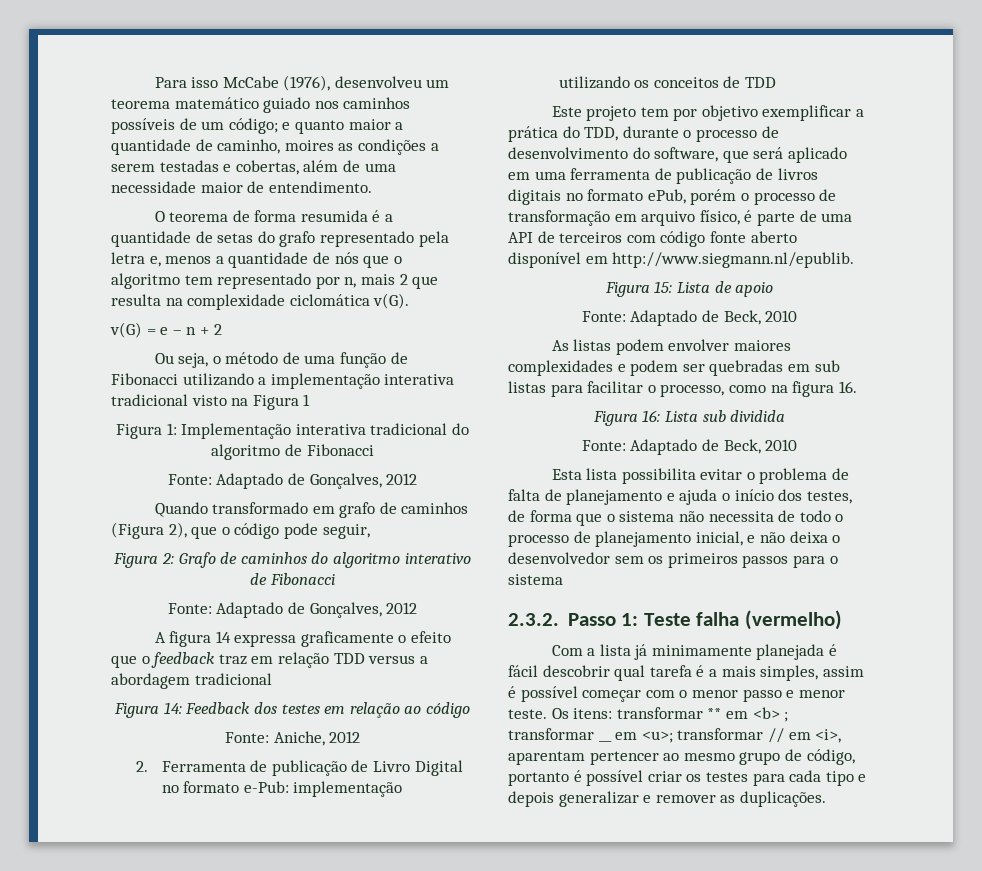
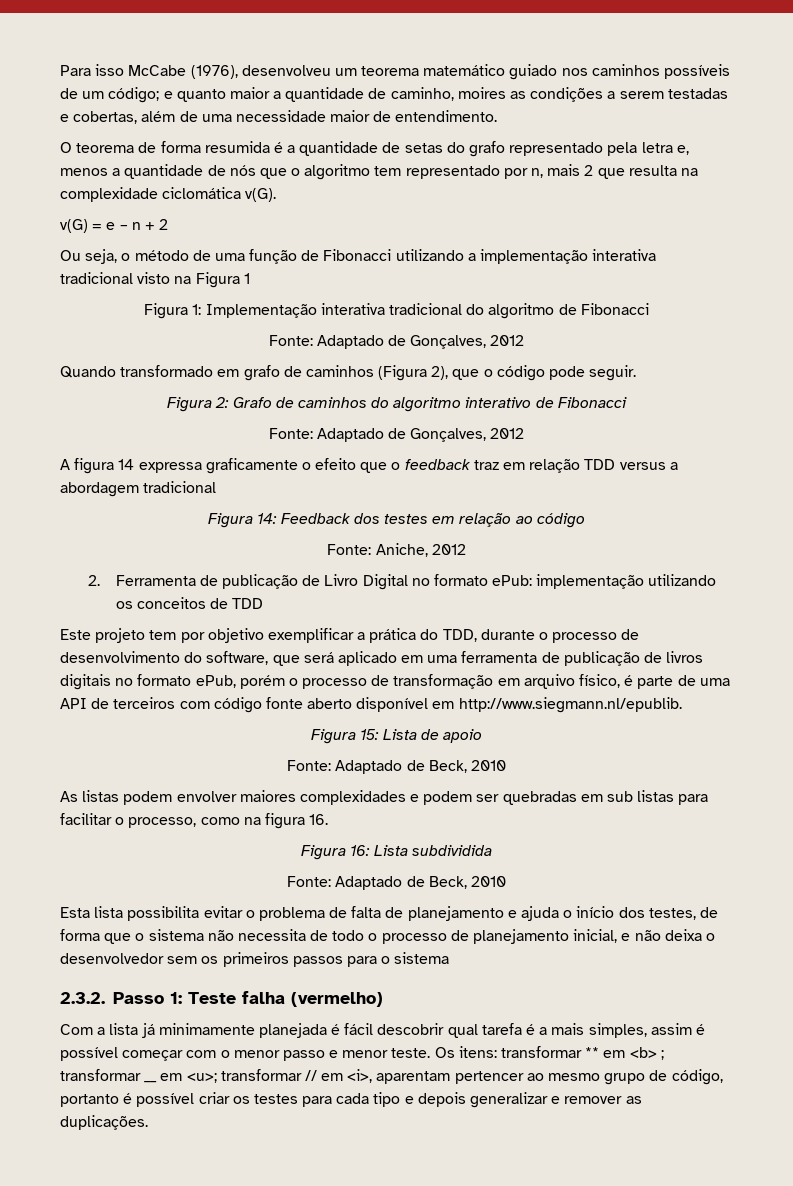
- Quando transformado em grafo de caminhos (Figura 2), que o código pode seguir,
+ Quando transformado em grafo de caminhos (Figura 2), que o código pode seguir.
- 2. Ferramenta de publicação de Livro Digital no formato e-Pub: implementação utilizando os conceitos de TDD
+ 2. Ferramenta de publicação de Livro Digital no formato ePub: implementação utilizando os conceitos de TDD
- Figura 16: Lista sub dividida
+ Figura 16: Lista subdividida

